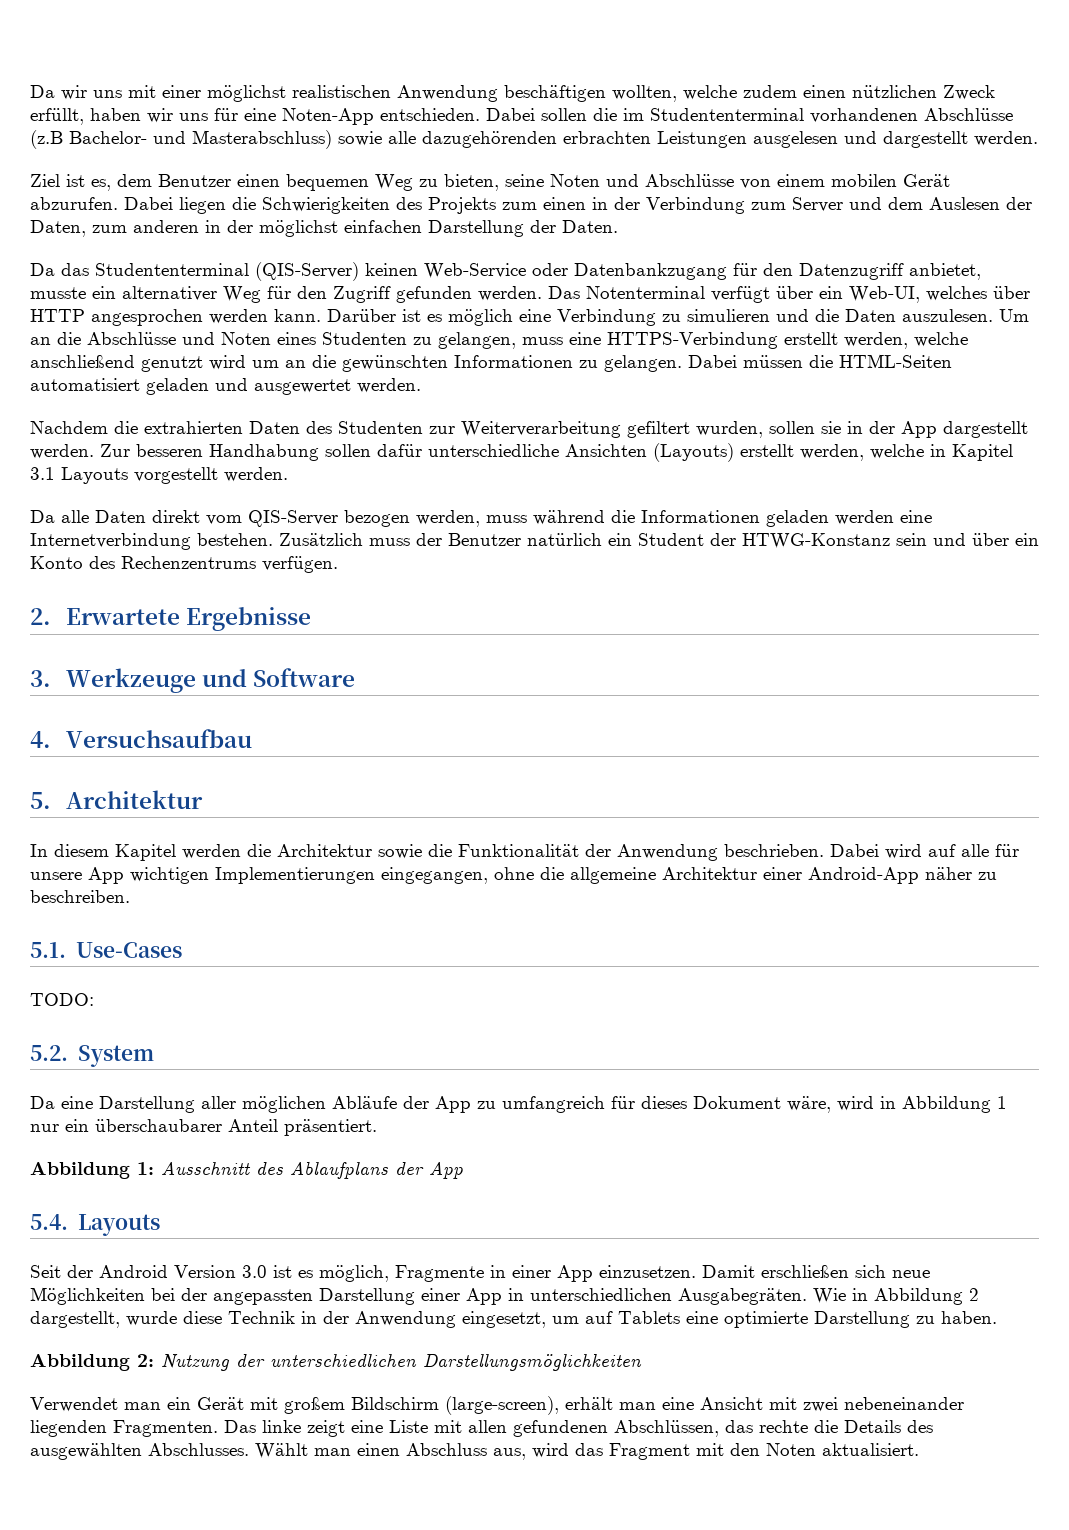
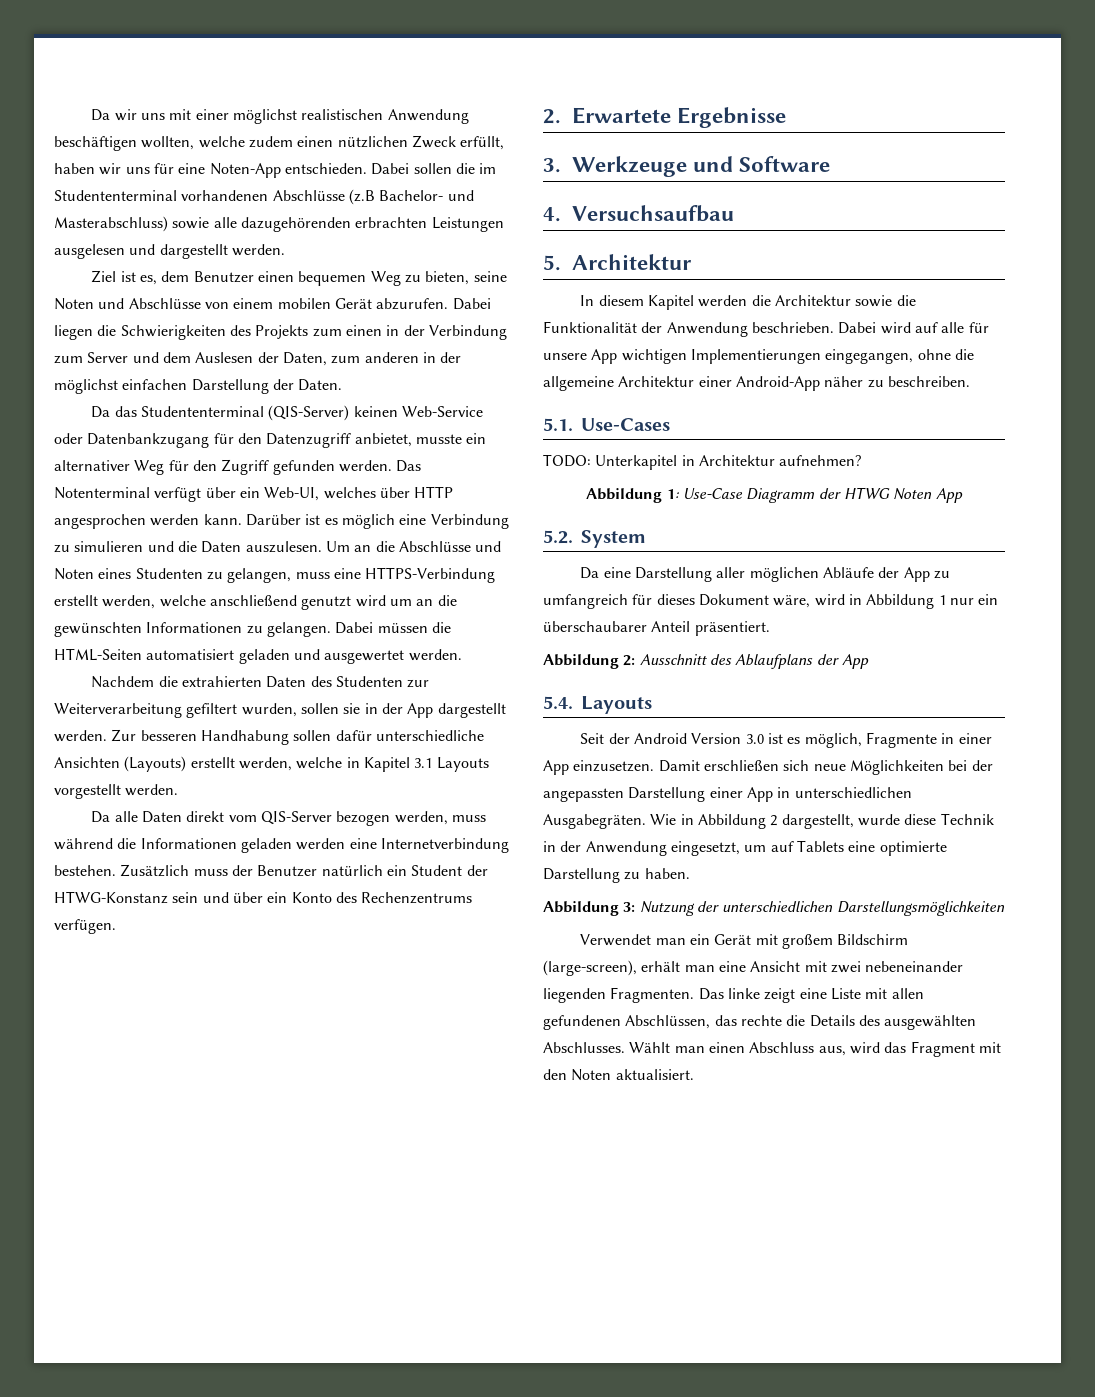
- TODO:
+ TODO: Unterkapitel in Architektur aufnehmen?
+ Abbildung 1: Use-Case Diagramm der HTWG Noten App
- Abbildung 1: Ausschnitt des Ablaufplans der App
+ Abbildung 2: Ausschnitt des Ablaufplans der App
- Abbildung 2: Nutzung der unterschiedlichen Darstellungsmöglichkeiten
+ Abbildung 3: Nutzung der unterschiedlichen Darstellungsmöglichkeiten

